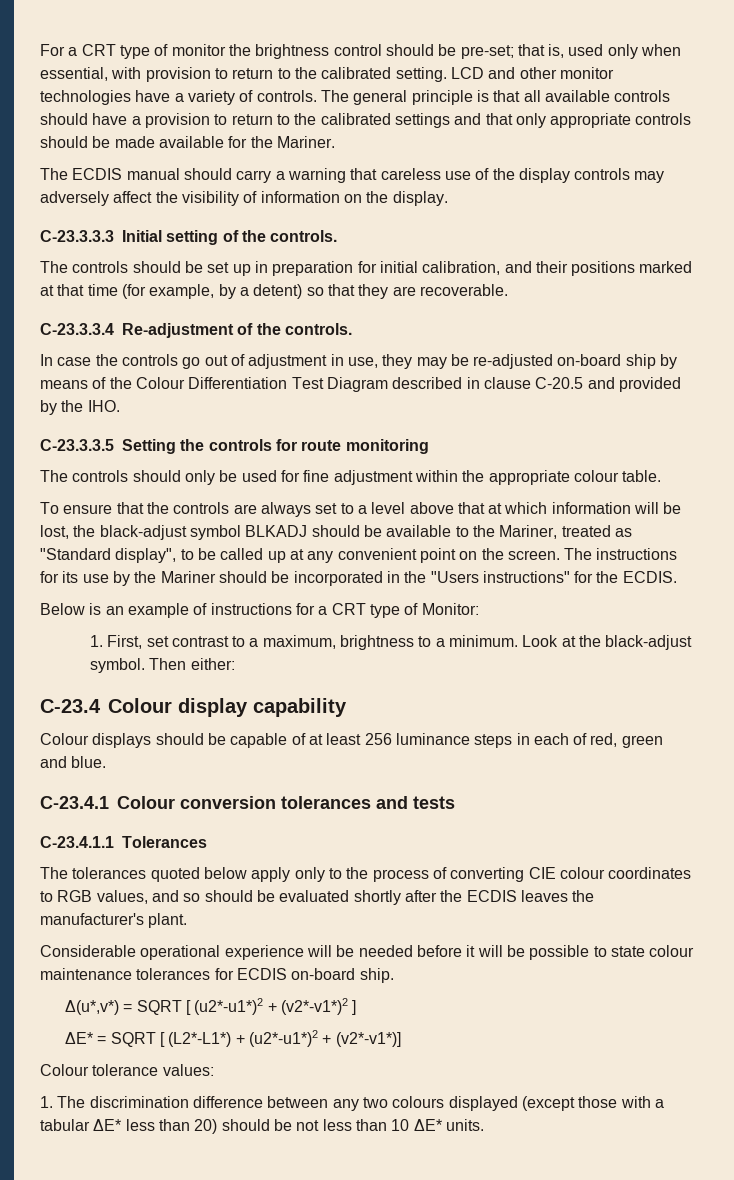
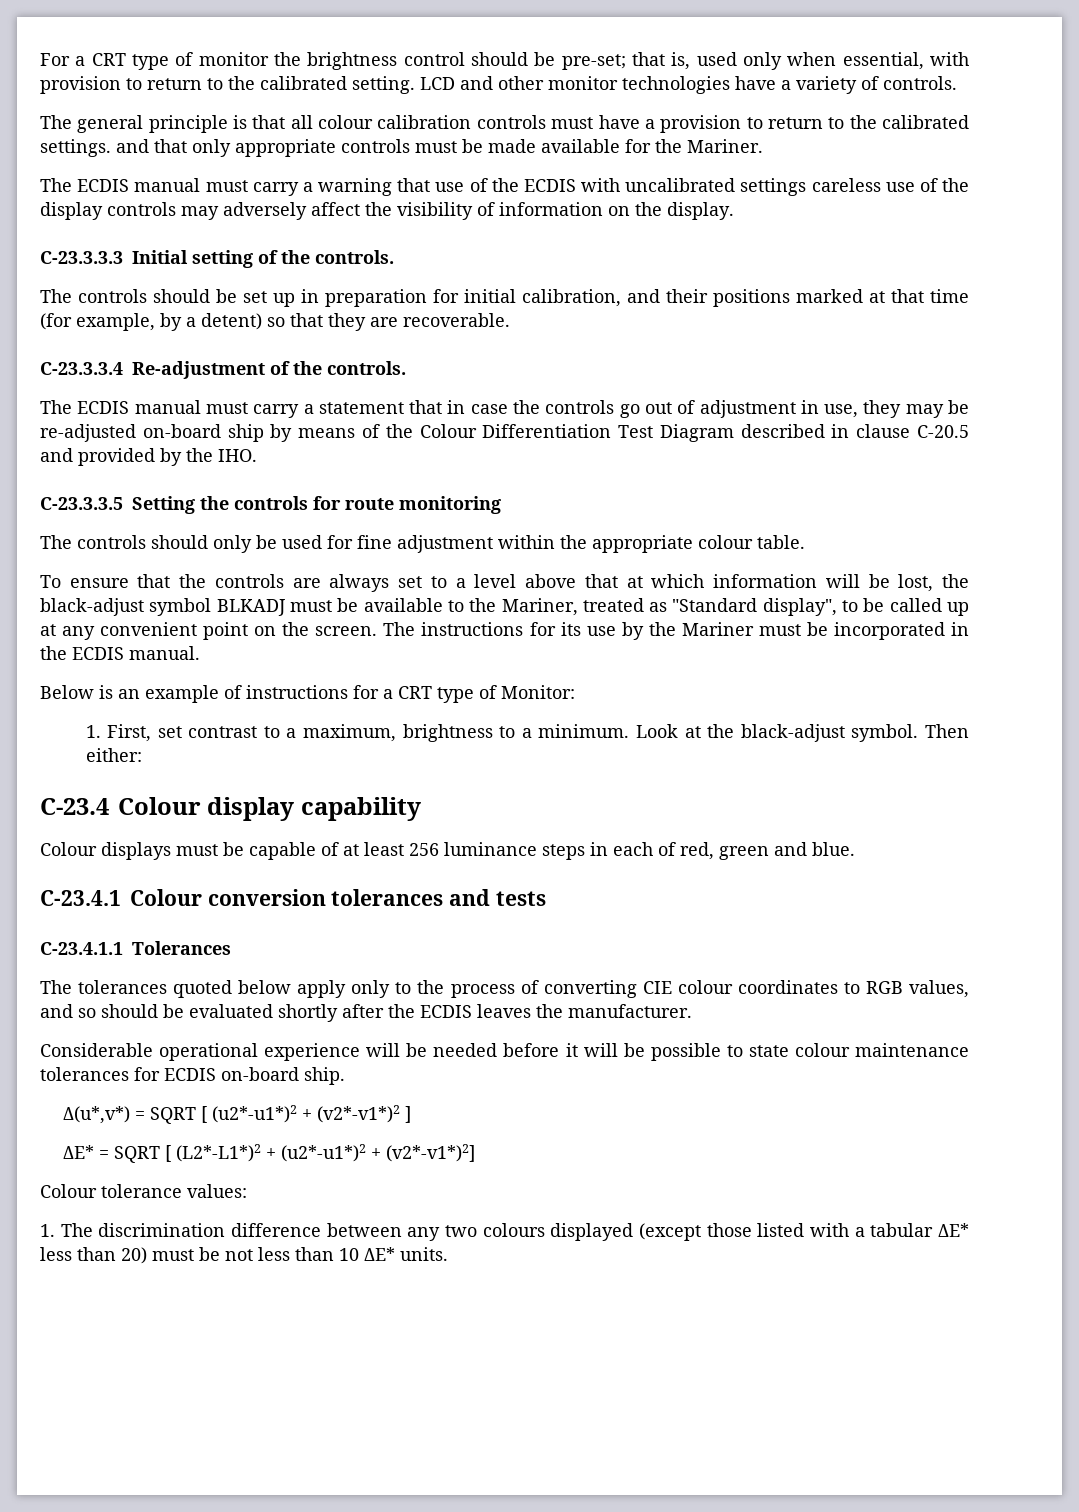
- LCD and other monitor technologies have a variety of controls. The general principle is that all available controls should have a provision to return to the calibrated settings and that only appropriate controls should be made available for the Mariner.
+ LCD and other monitor technologies have a variety of controls.
+ The general principle is that all colour calibration controls must have a provision to return to the calibrated settings. and that only appropriate controls must be made available for the Mariner.
- The ECDIS manual should carry a warning that careless use of the display controls may adversely affect the visibility of information on the display.
+ The ECDIS manual must carry a warning that use of the ECDIS with uncalibrated settings careless use of the display controls may adversely affect the visibility of information on the display.
- In case the controls go out of adjustment in use, they may be re-adjusted on-board ship by means of the Colour Differentiation Test Diagram described in clause C-20.5 and provided by the IHO.
+ The ECDIS manual must carry a statement that in case the controls go out of adjustment in use, they may be re-adjusted on-board ship by means of the Colour Differentiation Test Diagram described in clause C-20.5 and provided by the IHO.
- To ensure that the controls are always set to a level above that at which information will be lost, the black-adjust symbol BLKADJ should be available to the Mariner, treated as "Standard display", to be called up at any convenient point on the screen.
+ To ensure that the controls are always set to a level above that at which information will be lost, the black-adjust symbol BLKADJ must be available to the Mariner, treated as "Standard display", to be called up at any convenient point on the screen.
- The instructions for its use by the Mariner should be incorporated in the "Users instructions" for the ECDIS.
+ The instructions for its use by the Mariner must be incorporated in the ECDIS manual.
- Colour displays should be capable of at least 256 luminance steps in each of red, green and blue.
+ Colour displays must be capable of at least 256 luminance steps in each of red, green and blue.
- The tolerances quoted below apply only to the process of converting CIE colour coordinates to RGB values, and so should be evaluated shortly after the ECDIS leaves the manufacturer's plant.
+ The tolerances quoted below apply only to the process of converting CIE colour coordinates to RGB values, and so should be evaluated shortly after the ECDIS leaves the manufacturer.
- ΔE* = SQRT [ (L2*-L1*) + (u2*-u1*)2 + (v2*-v1*)]
+ ΔE* = SQRT [ (L2*-L1*)2 + (u2*-u1*)2 + (v2*-v1*)2]
- 1. The discrimination difference between any two colours displayed (except those with a tabular ΔE* less than 20) should be not less than 10 ΔE* units.
+ 1. The discrimination difference between any two colours displayed (except those listed with a tabular ΔE* less than 20) must be not less than 10 ΔE* units.

